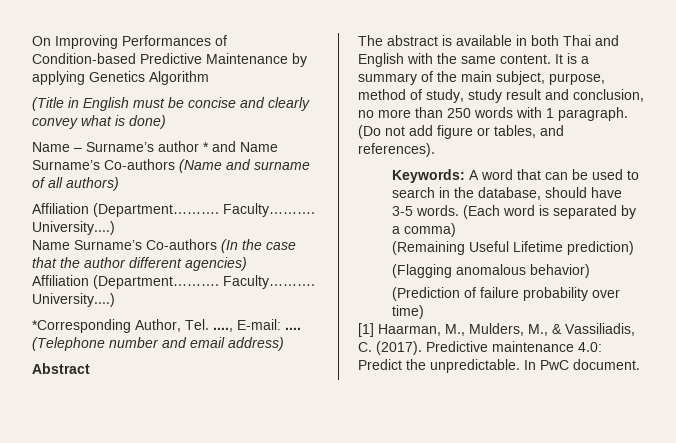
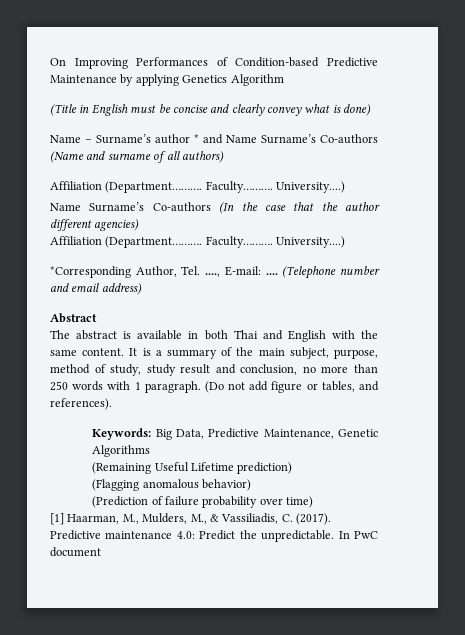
- Keywords: A word that can be used to search in the database, should have 3-5 words. (Each word is separated by a comma)
+ Keywords: Big Data, Predictive Maintenance, Genetic Algorithms
- In PwC document.
+ In PwC document

